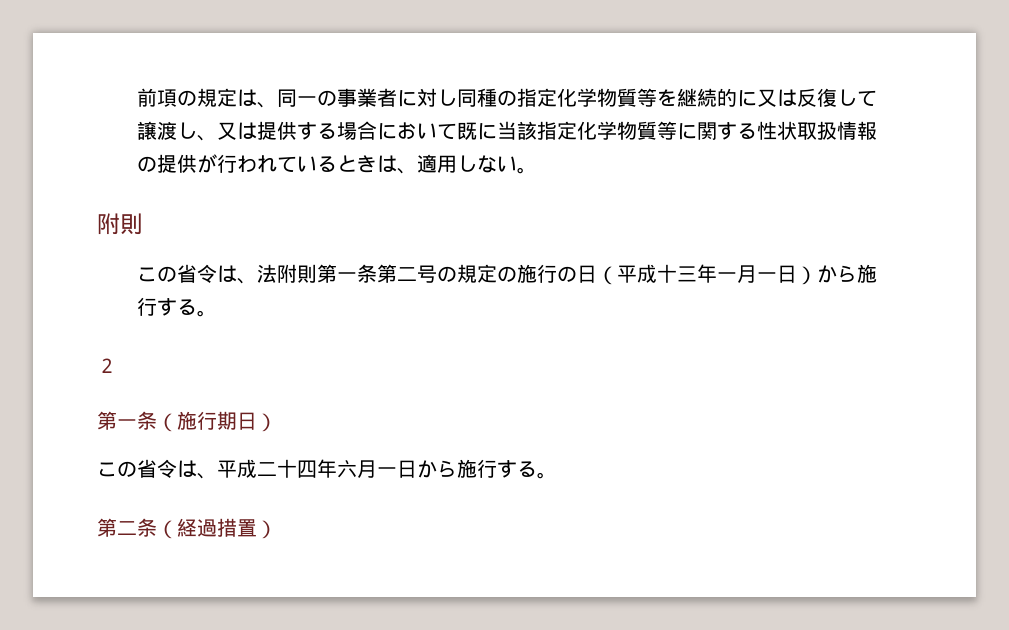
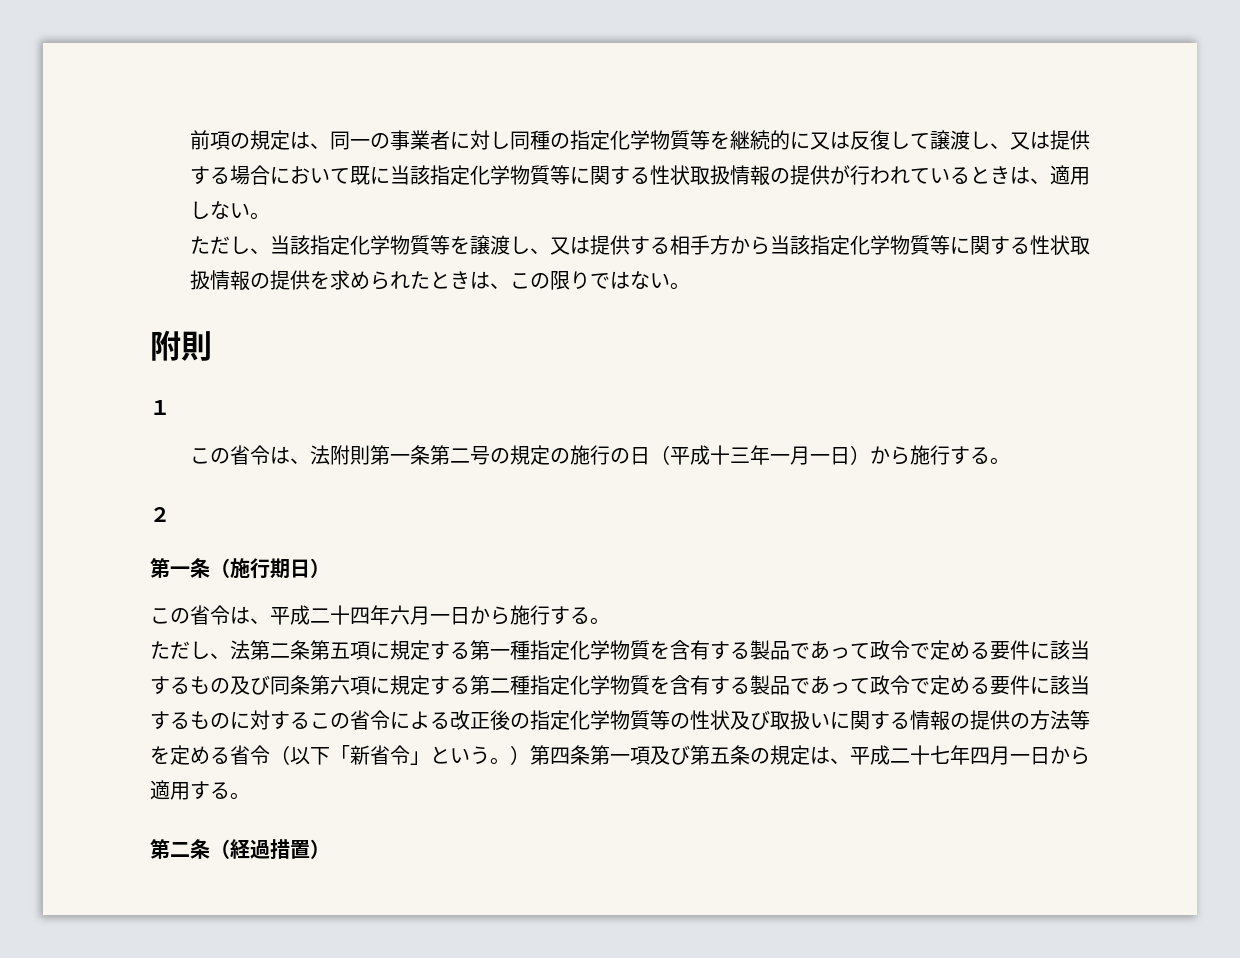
  前項の規定は、同一の事業者に対し同種の指定化学物質等を継続的に又は反復して譲渡し、又は提供する場合において既に当該指定化学物質等に関する性状取扱情報の提供が行われているときは、適用しない。
+ ただし、当該指定化学物質等を譲渡し、又は提供する相手方から当該指定化学物質等に関する性状取扱情報の提供を求められたときは、この限りではない。
  附則
+ １
+ ただし、法第二条第五項に規定する第一種指定化学物質を含有する製品であって政令で定める要件に該当するもの及び同条第六項に規定する第二種指定化学物質を含有する製品であって政令で定める要件に該当するものに対するこの省令による改正後の指定化学物質等の性状及び取扱いに関する情報の提供の方法等を定める省令（以下「新省令」という。）第四条第一項及び第五条の規定は、平成二十七年四月一日から適用する。

